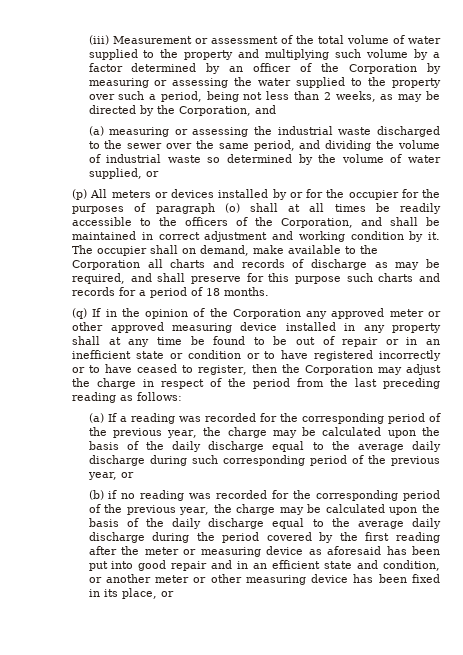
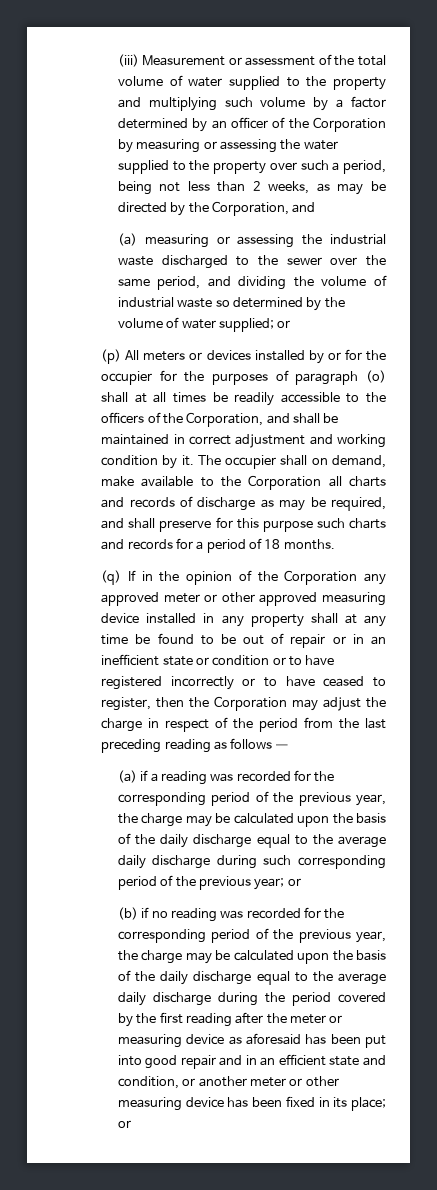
- (a) measuring or assessing the industrial waste discharged to the sewer over the same period, and dividing the volume of industrial waste so determined by the volume of water supplied, or
+ (a) measuring or assessing the industrial waste discharged to the sewer over the same period, and dividing the volume of industrial waste so determined by the volume of water supplied; or
- (q) If in the opinion of the Corporation any approved meter or other approved measuring device installed in any property shall at any time be found to be out of repair or in an inefficient state or condition or to have registered incorrectly or to have ceased to register, then the Corporation may adjust the charge in respect of the period from the last preceding reading as follows:
- (a) If a reading was recorded for the corresponding period of the previous year, the charge may be calculated upon the basis of the daily discharge equal to the average daily discharge during such corresponding period of the previous year, or
+ (q) If in the opinion of the Corporation any approved meter or other approved measuring device installed in any property shall at any time be found to be out of repair or in an inefficient state or condition or to have registered incorrectly or to have ceased to register, then the Corporation may adjust the charge in respect of the period from the last preceding reading as follows —
+ (a) if a reading was recorded for the corresponding period of the previous year, the charge may be calculated upon the basis of the daily discharge equal to the average daily discharge during such corresponding period of the previous year; or
- (b) if no reading was recorded for the corresponding period of the previous year, the charge may be calculated upon the basis of the daily discharge equal to the average daily discharge during the period covered by the first reading after the meter or measuring device as aforesaid has been put into good repair and in an efficient state and condition, or another meter or other measuring device has been fixed in its place, or
+ (b) if no reading was recorded for the corresponding period of the previous year, the charge may be calculated upon the basis of the daily discharge equal to the average daily discharge during the period covered by the first reading after the meter or measuring device as aforesaid has been put into good repair and in an efficient state and condition, or another meter or other measuring device has been fixed in its place; or

